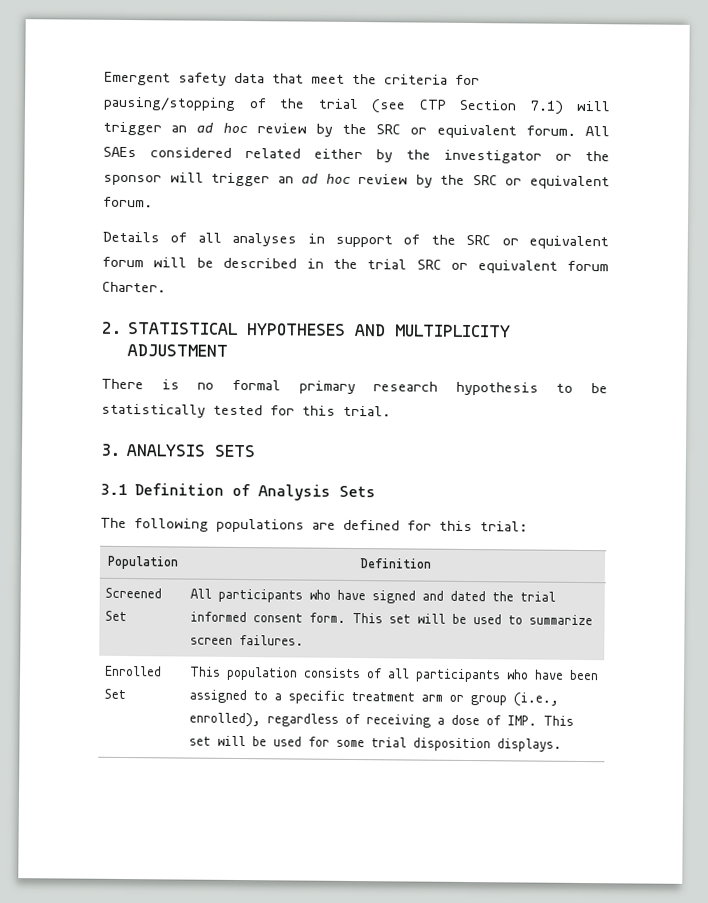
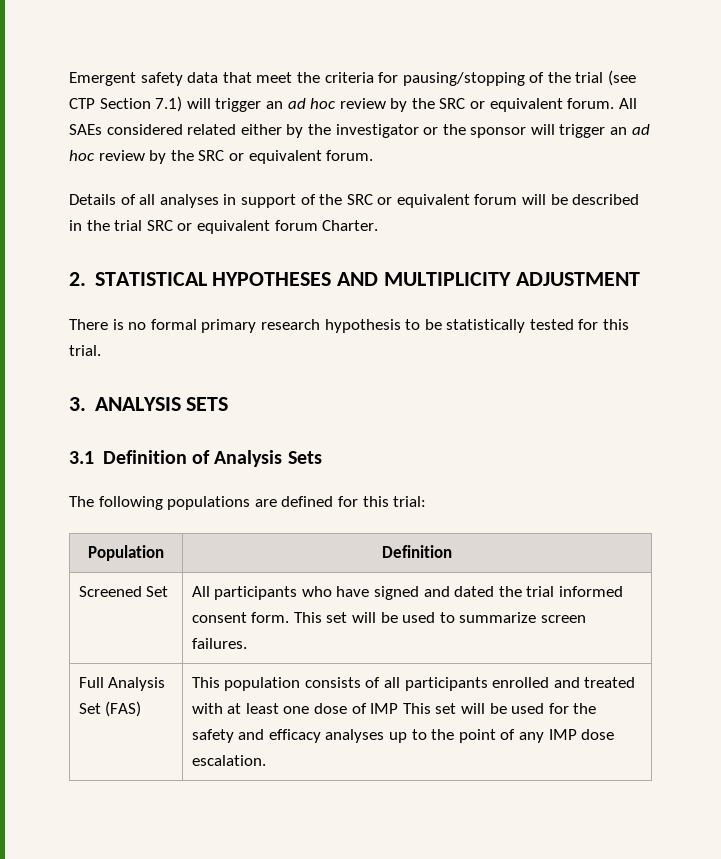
- Enrolled Set | This population consists of all participants who have been assigned to a specific treatment arm or group (i.e., enrolled), regardless of receiving a dose of IMP. This set will be used for some trial disposition displays.
+ Full Analysis Set (FAS) | This population consists of all participants enrolled and treated with at least one dose of IMP This set will be used for the safety and efficacy analyses up to the point of any IMP dose escalation.

